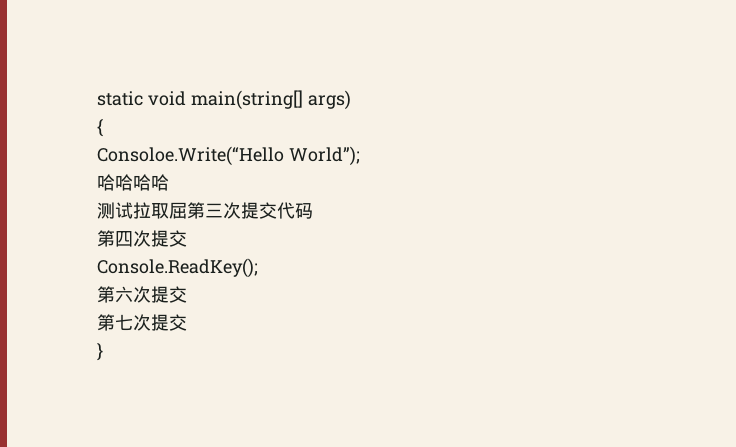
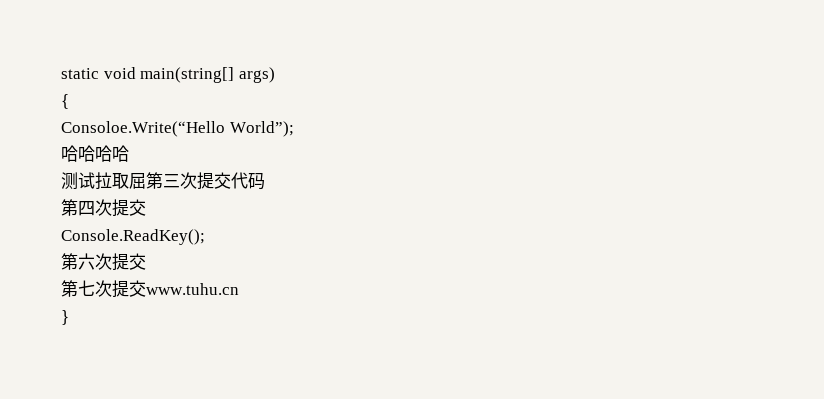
- 第七次提交
+ 第七次提交www.tuhu.cn

